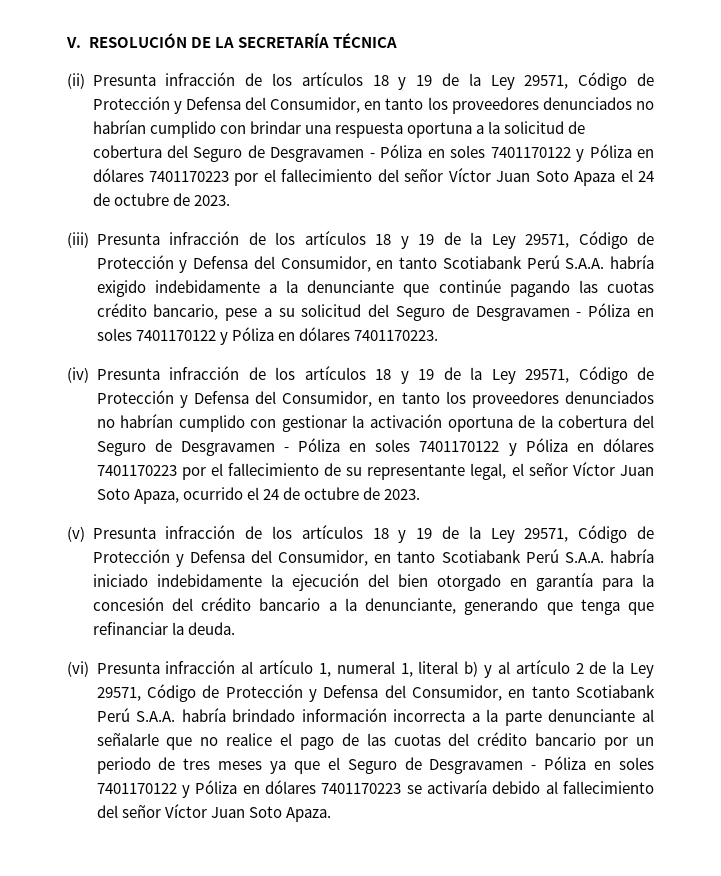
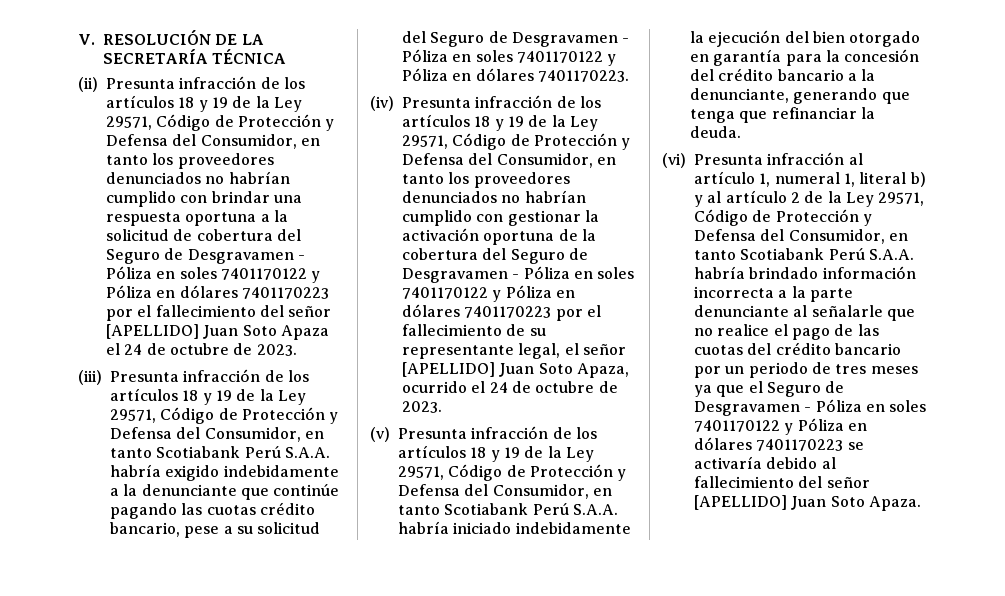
- (ii) Presunta infracción de los artículos 18 y 19 de la Ley 29571, Código de Protección y Defensa del Consumidor, en tanto los proveedores denunciados no habrían cumplido con brindar una respuesta oportuna a la solicitud de cobertura del Seguro de Desgravamen - Póliza en soles 7401170122 y Póliza en dólares 7401170223 por el fallecimiento del señor Víctor Juan Soto Apaza el 24 de octubre de 2023.
+ (ii) Presunta infracción de los artículos 18 y 19 de la Ley 29571, Código de Protección y Defensa del Consumidor, en tanto los proveedores denunciados no habrían cumplido con brindar una respuesta oportuna a la solicitud de cobertura del Seguro de Desgravamen - Póliza en soles 7401170122 y Póliza en dólares 7401170223 por el fallecimiento del señor [APELLIDO] Juan Soto Apaza el 24 de octubre de 2023.
- (iv) Presunta infracción de los artículos 18 y 19 de la Ley 29571, Código de Protección y Defensa del Consumidor, en tanto los proveedores denunciados no habrían cumplido con gestionar la activación oportuna de la cobertura del Seguro de Desgravamen - Póliza en soles 7401170122 y Póliza en dólares 7401170223 por el fallecimiento de su representante legal, el señor Víctor Juan Soto Apaza, ocurrido el 24 de octubre de 2023.
+ (iv) Presunta infracción de los artículos 18 y 19 de la Ley 29571, Código de Protección y Defensa del Consumidor, en tanto los proveedores denunciados no habrían cumplido con gestionar la activación oportuna de la cobertura del Seguro de Desgravamen - Póliza en soles 7401170122 y Póliza en dólares 7401170223 por el fallecimiento de su representante legal, el señor [APELLIDO] Juan Soto Apaza, ocurrido el 24 de octubre de 2023.
- (vi) Presunta infracción al artículo 1, numeral 1, literal b) y al artículo 2 de la Ley 29571, Código de Protección y Defensa del Consumidor, en tanto Scotiabank Perú S.A.A. habría brindado información incorrecta a la parte denunciante al señalarle que no realice el pago de las cuotas del crédito bancario por un periodo de tres meses ya que el Seguro de Desgravamen - Póliza en soles 7401170122 y Póliza en dólares 7401170223 se activaría debido al fallecimiento del señor Víctor Juan Soto Apaza.
+ (vi) Presunta infracción al artículo 1, numeral 1, literal b) y al artículo 2 de la Ley 29571, Código de Protección y Defensa del Consumidor, en tanto Scotiabank Perú S.A.A. habría brindado información incorrecta a la parte denunciante al señalarle que no realice el pago de las cuotas del crédito bancario por un periodo de tres meses ya que el Seguro de Desgravamen - Póliza en soles 7401170122 y Póliza en dólares 7401170223 se activaría debido al fallecimiento del señor [APELLIDO] Juan Soto Apaza.

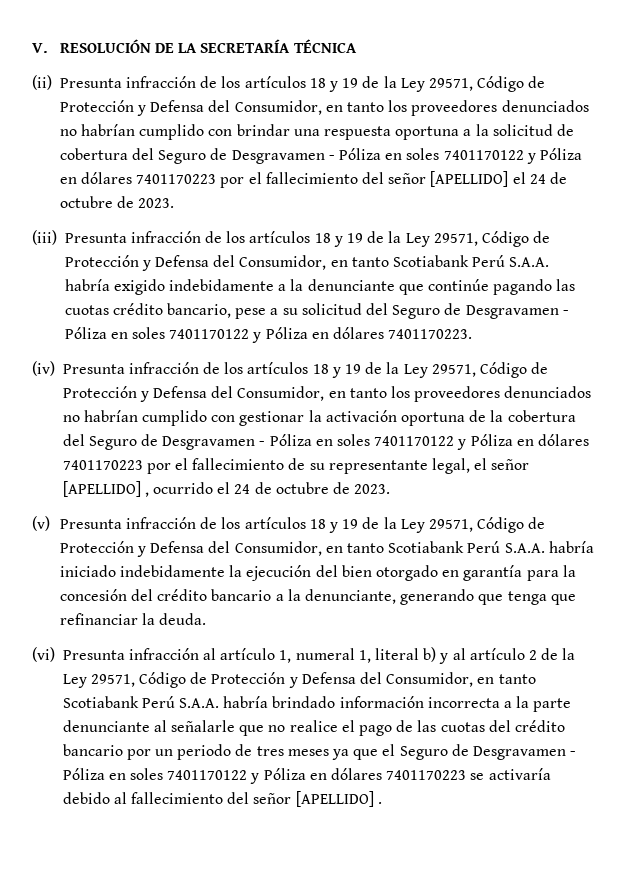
- (ii) Presunta infracción de los artículos 18 y 19 de la Ley 29571, Código de Protección y Defensa del Consumidor, en tanto los proveedores denunciados no habrían cumplido con brindar una respuesta oportuna a la solicitud de cobertura del Seguro de Desgravamen - Póliza en soles 7401170122 y Póliza en dólares 7401170223 por el fallecimiento del señor [APELLIDO] Juan Soto Apaza el 24 de octubre de 2023.
+ (ii) Presunta infracción de los artículos 18 y 19 de la Ley 29571, Código de Protección y Defensa del Consumidor, en tanto los proveedores denunciados no habrían cumplido con brindar una respuesta oportuna a la solicitud de cobertura del Seguro de Desgravamen - Póliza en soles 7401170122 y Póliza en dólares 7401170223 por el fallecimiento del señor [APELLIDO] el 24 de octubre de 2023.
- (iv) Presunta infracción de los artículos 18 y 19 de la Ley 29571, Código de Protección y Defensa del Consumidor, en tanto los proveedores denunciados no habrían cumplido con gestionar la activación oportuna de la cobertura del Seguro de Desgravamen - Póliza en soles 7401170122 y Póliza en dólares 7401170223 por el fallecimiento de su representante legal, el señor [APELLIDO] Juan Soto Apaza, ocurrido el 24 de octubre de 2023.
+ (iv) Presunta infracción de los artículos 18 y 19 de la Ley 29571, Código de Protección y Defensa del Consumidor, en tanto los proveedores denunciados no habrían cumplido con gestionar la activación oportuna de la cobertura del Seguro de Desgravamen - Póliza en soles 7401170122 y Póliza en dólares 7401170223 por el fallecimiento de su representante legal, el señor [APELLIDO] , ocurrido el 24 de octubre de 2023.
- (vi) Presunta infracción al artículo 1, numeral 1, literal b) y al artículo 2 de la Ley 29571, Código de Protección y Defensa del Consumidor, en tanto Scotiabank Perú S.A.A. habría brindado información incorrecta a la parte denunciante al señalarle que no realice el pago de las cuotas del crédito bancario por un periodo de tres meses ya que el Seguro de Desgravamen - Póliza en soles 7401170122 y Póliza en dólares 7401170223 se activaría debido al fallecimiento del señor [APELLIDO] Juan Soto Apaza.
+ (vi) Presunta infracción al artículo 1, numeral 1, literal b) y al artículo 2 de la Ley 29571, Código de Protección y Defensa del Consumidor, en tanto Scotiabank Perú S.A.A. habría brindado información incorrecta a la parte denunciante al señalarle que no realice el pago de las cuotas del crédito bancario por un periodo de tres meses ya que el Seguro de Desgravamen - Póliza en soles 7401170122 y Póliza en dólares 7401170223 se activaría debido al fallecimiento del señor [APELLIDO] .

